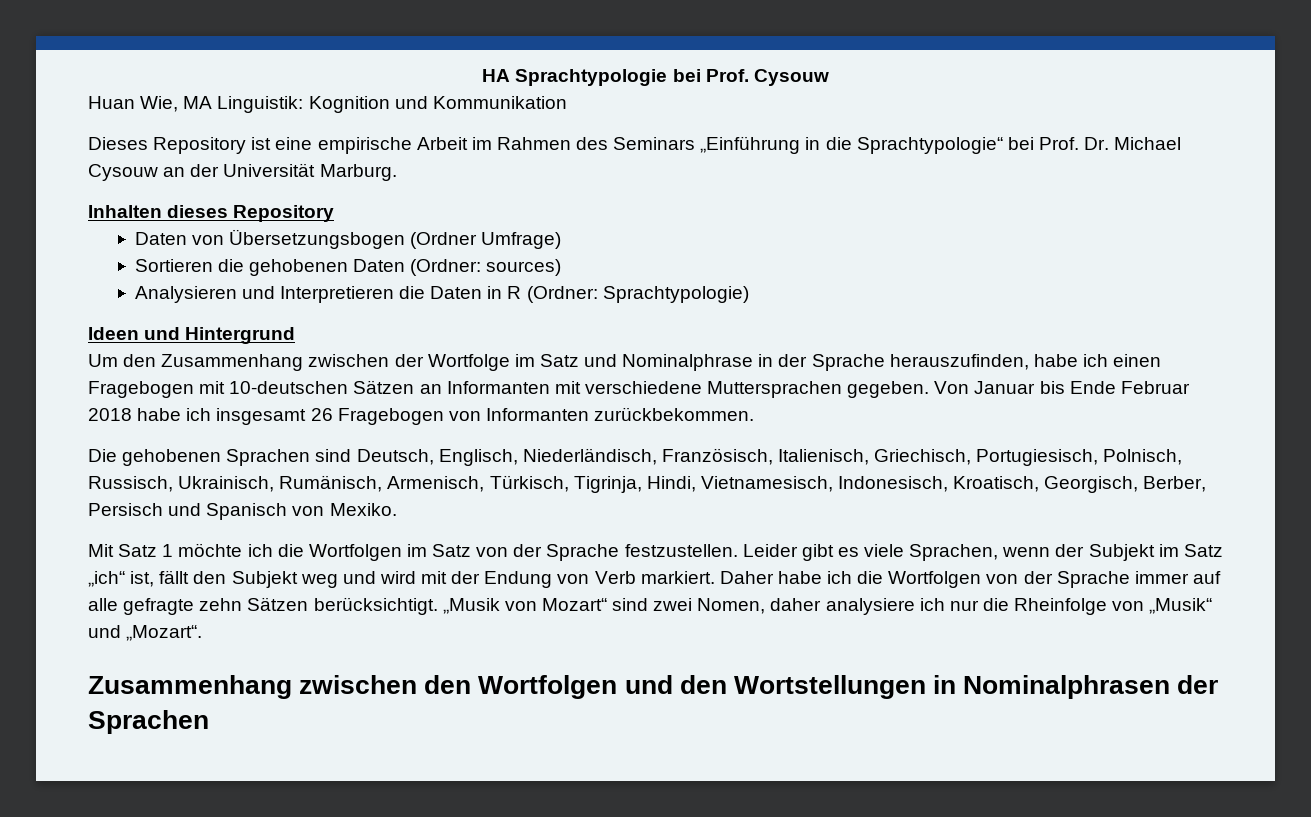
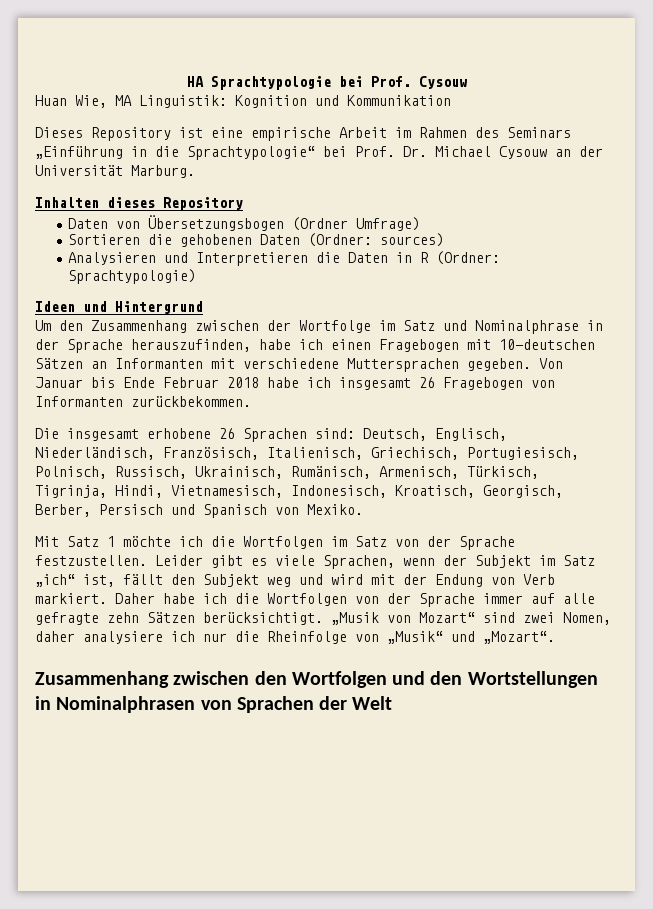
- Die gehobenen Sprachen sind Deutsch, Englisch, Niederländisch, Französisch, Italienisch, Griechisch, Portugiesisch, Polnisch, Russisch, Ukrainisch, Rumänisch, Armenisch, Türkisch, Tigrinja, Hindi, Vietnamesisch, Indonesisch, Kroatisch, Georgisch, Berber, Persisch und Spanisch von Mexiko.
+ Die insgesamt erhobene 26 Sprachen sind: Deutsch, Englisch, Niederländisch, Französisch, Italienisch, Griechisch, Portugiesisch, Polnisch, Russisch, Ukrainisch, Rumänisch, Armenisch, Türkisch, Tigrinja, Hindi, Vietnamesisch, Indonesisch, Kroatisch, Georgisch, Berber, Persisch und Spanisch von Mexiko.
- Zusammenhang zwischen den Wortfolgen und den Wortstellungen in Nominalphrasen der Sprachen
+ Zusammenhang zwischen den Wortfolgen und den Wortstellungen in Nominalphrasen von Sprachen der Welt

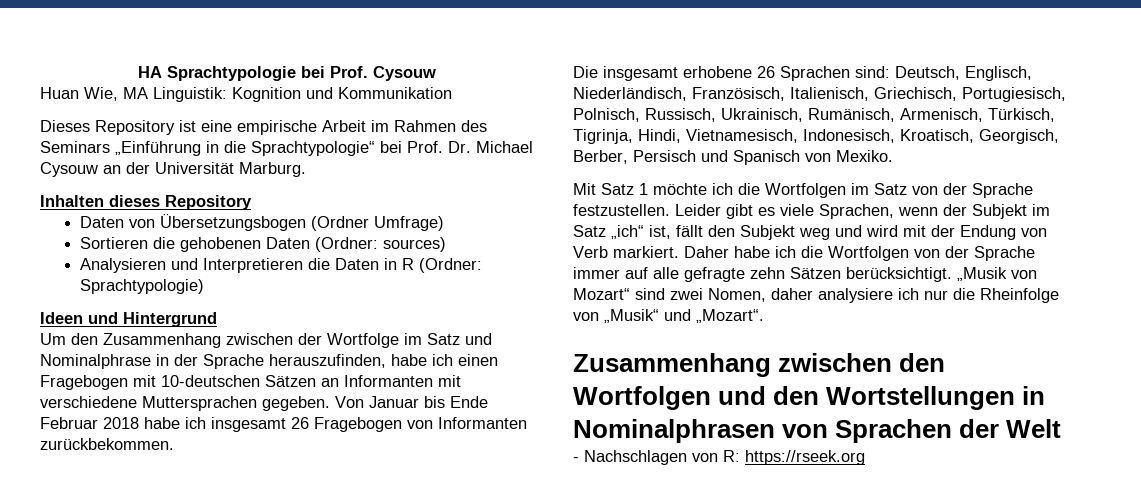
+ - Nachschlagen von R: https://rseek.org

